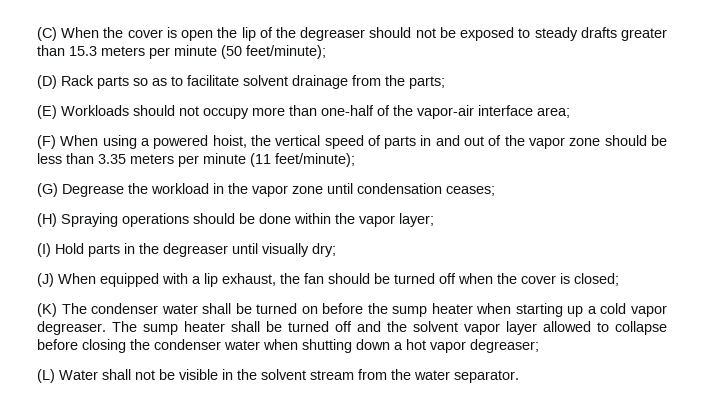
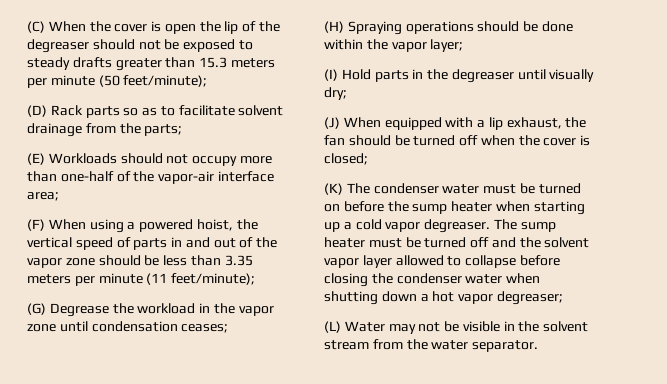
- (K) The condenser water shall be turned on before the sump heater when starting up a cold vapor degreaser.
+ (K) The condenser water must be turned on before the sump heater when starting up a cold vapor degreaser.
- The sump heater shall be turned off and the solvent vapor layer allowed to collapse before closing the condenser water when shutting down a hot vapor degreaser;
+ The sump heater must be turned off and the solvent vapor layer allowed to collapse before closing the condenser water when shutting down a hot vapor degreaser;
- (L) Water shall not be visible in the solvent stream from the water separator.
+ (L) Water may not be visible in the solvent stream from the water separator.

